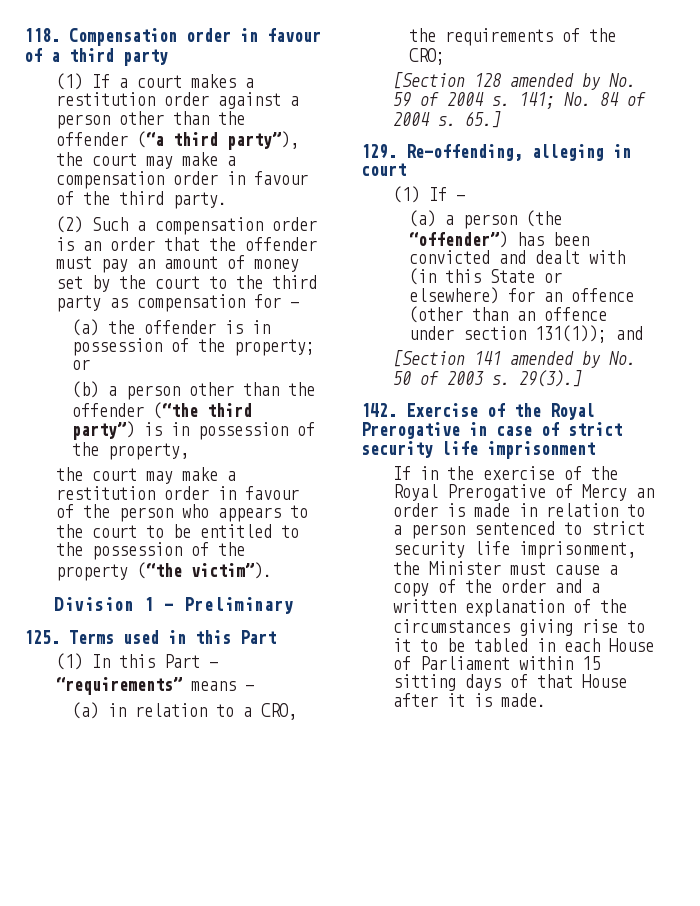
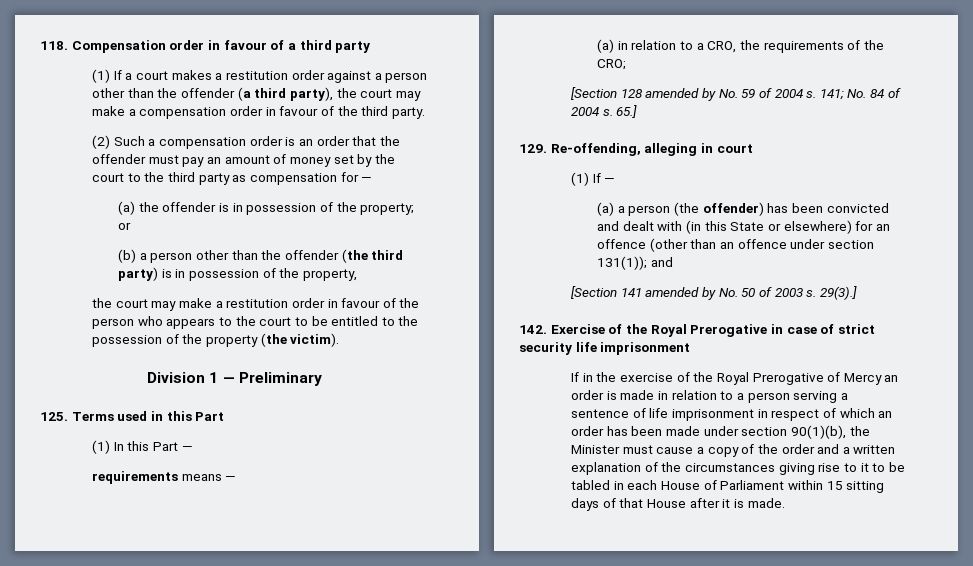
- (1) If a court makes a restitution order against a person other than the offender (“a third party”), the court may make a compensation order in favour of the third party.
+ (1) If a court makes a restitution order against a person other than the offender (a third party), the court may make a compensation order in favour of the third party.
- (b) a person other than the offender (“the third party”) is in possession of the property,
+ (b) a person other than the offender (the third party) is in possession of the property,
- the court may make a restitution order in favour of the person who appears to the court to be entitled to the possession of the property (“the victim”).
+ the court may make a restitution order in favour of the person who appears to the court to be entitled to the possession of the property (the victim).
- “requirements” means —
+ requirements means —
- (a) a person (the “offender”) has been convicted and dealt with (in this State or elsewhere) for an offence (other than an offence under section 131(1)); and
+ (a) a person (the offender) has been convicted and dealt with (in this State or elsewhere) for an offence (other than an offence under section 131(1)); and
- If in the exercise of the Royal Prerogative of Mercy an order is made in relation to a person sentenced to strict security life imprisonment, the Minister must cause a copy of the order and a written explanation of the circumstances giving rise to it to be tabled in each House of Parliament within 15 sitting days of that House after it is made.
+ If in the exercise of the Royal Prerogative of Mercy an order is made in relation to a person serving a sentence of life imprisonment in respect of which an order has been made under section 90(1)(b), the Minister must cause a copy of the order and a written explanation of the circumstances giving rise to it to be tabled in each House of Parliament within 15 sitting days of that House after it is made.

